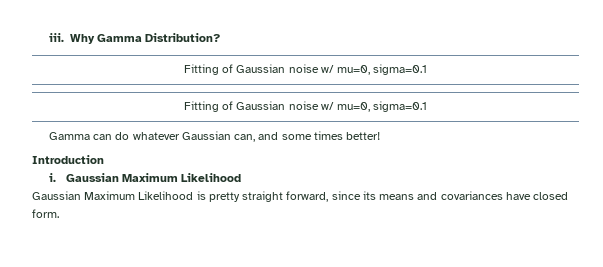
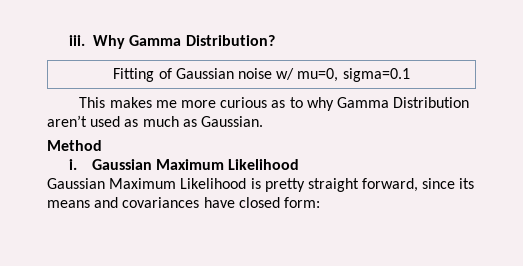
  Why Gamma Distribution?
  Fitting of Gaussian noise w/ mu=0, sigma=0.1
- Fitting of Gaussian noise w/ mu=0, sigma=0.1
- Gamma can do whatever Gaussian can, and some times better!
- Introduction
+ This makes me more curious as to why Gamma Distribution aren’t used as much as Gaussian.
+ Method
- Gaussian Maximum Likelihood is pretty straight forward, since its means and covariances have closed form.
+ Gaussian Maximum Likelihood is pretty straight forward, since its means and covariances have closed form:

